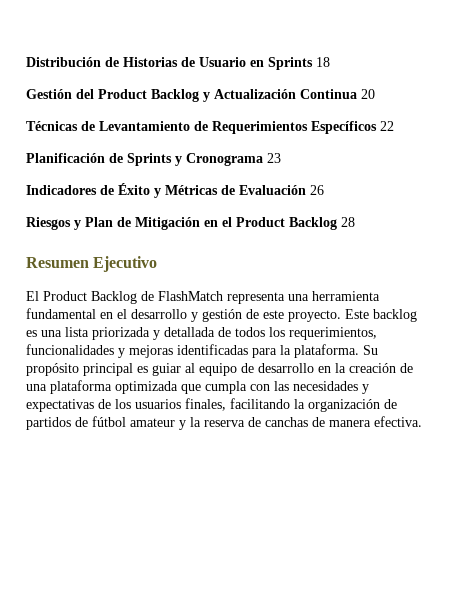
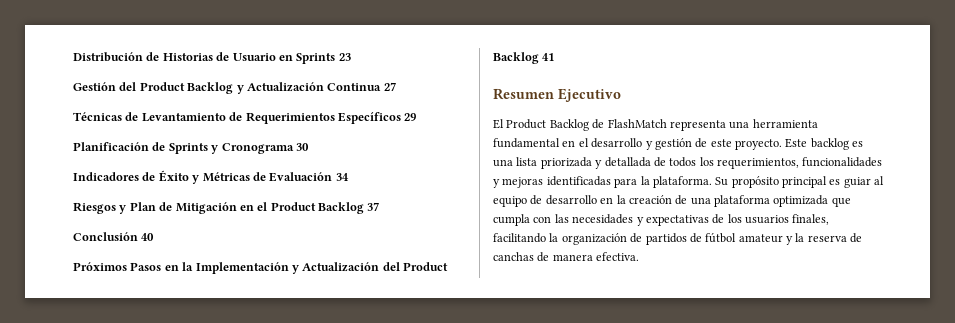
- Distribución de Historias de Usuario en Sprints 18
+ Distribución de Historias de Usuario en Sprints 23
- Gestión del Product Backlog y Actualización Continua 20
+ Gestión del Product Backlog y Actualización Continua 27
- Técnicas de Levantamiento de Requerimientos Específicos 22
+ Técnicas de Levantamiento de Requerimientos Específicos 29
- Planificación de Sprints y Cronograma 23
+ Planificación de Sprints y Cronograma 30
- Indicadores de Éxito y Métricas de Evaluación 26
+ Indicadores de Éxito y Métricas de Evaluación 34
- Riesgos y Plan de Mitigación en el Product Backlog 28
+ Riesgos y Plan de Mitigación en el Product Backlog 37
+ Conclusión 40
+ Próximos Pasos en la Implementación y Actualización del Product Backlog 41

